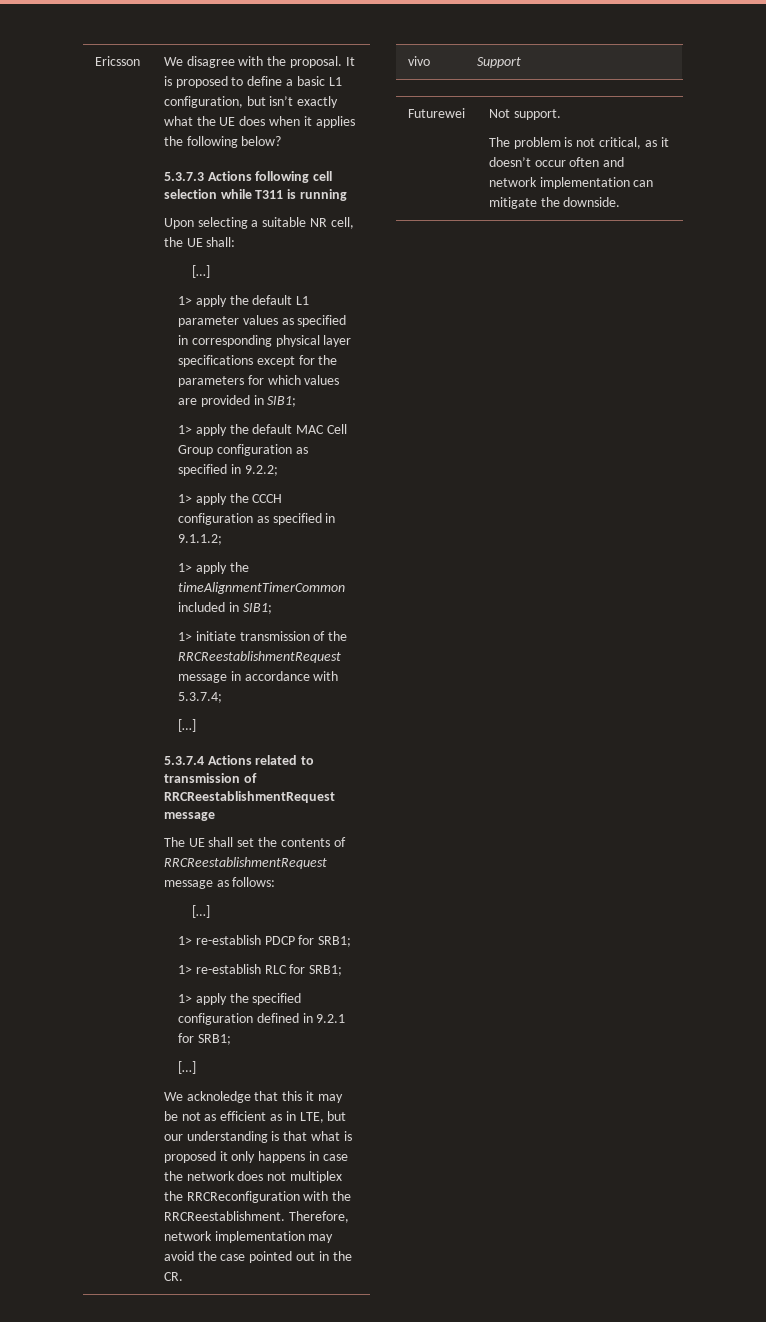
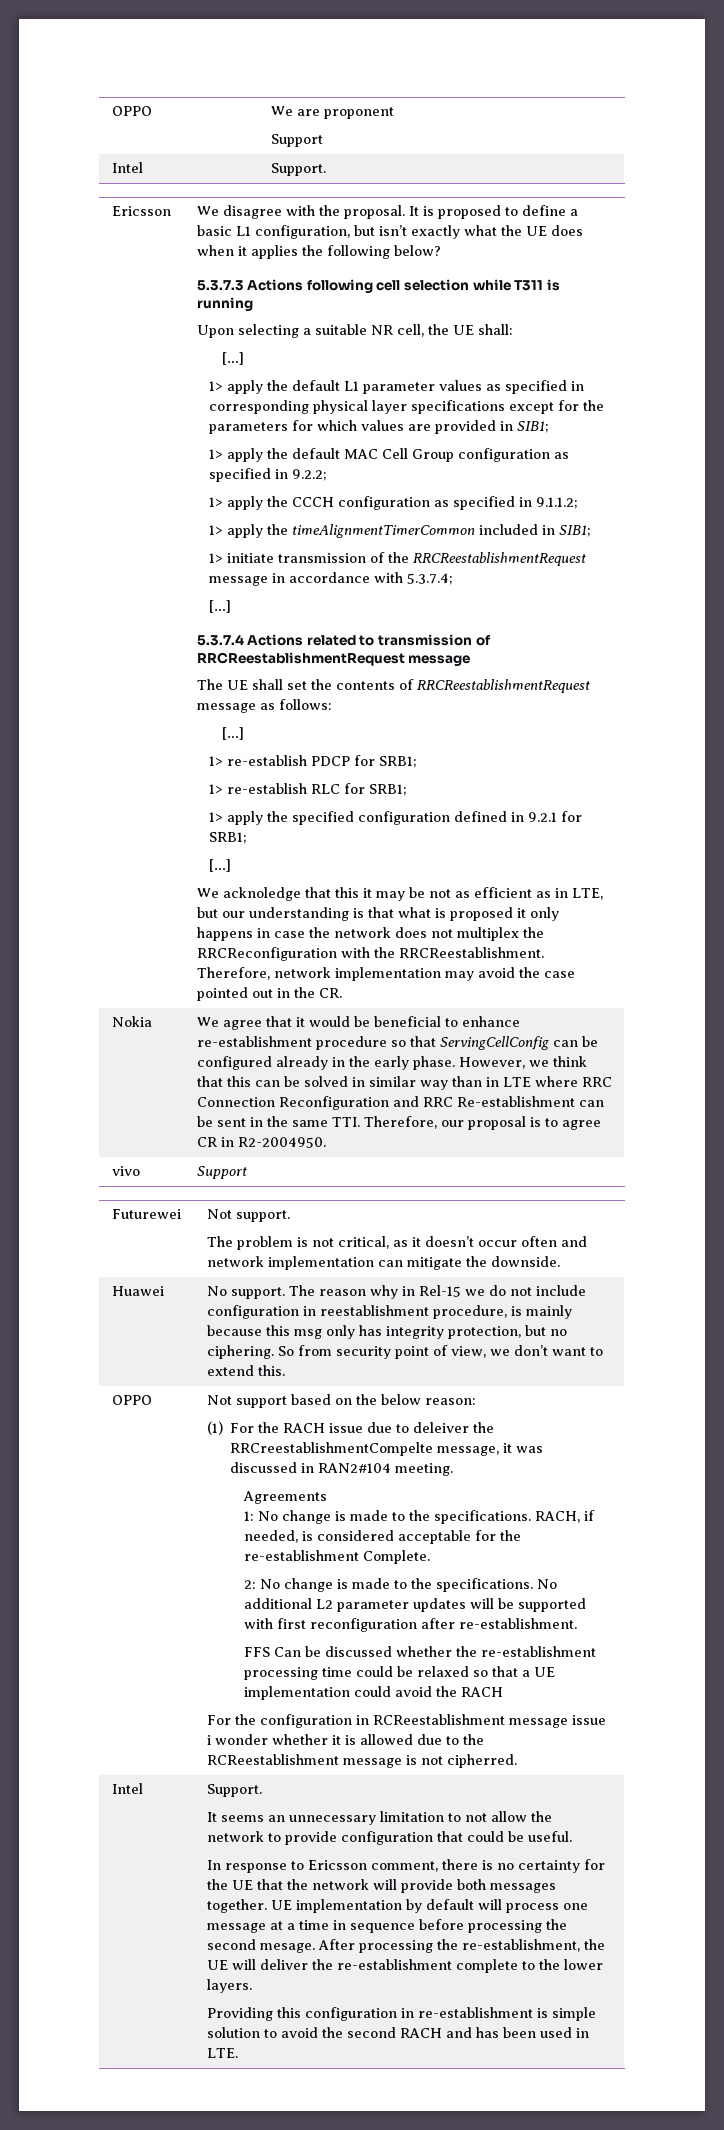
+ OPPO | We are proponent
+ Support
+ Intel | Support.
+ Nokia | We agree that it would be beneficial to enhance re-establishment procedure so that ServingCellConfig can be configured already in the early phase. However, we think that this can be solved in similar way than in LTE where RRC Connection Reconfiguration and RRC Re-establishment can be sent in the same TTI. Therefore, our proposal is to agree CR in R2-2004950.
+ Huawei | No support. The reason why in Rel-15 we do not include configuration in reestablishment procedure, is mainly because this msg only has integrity protection, but no ciphering. So from security point of view, we don’t want to extend this.
+ OPPO | Not support based on the below reason:
+ (1) For the RACH issue due to deleiver the RRCreestablishmentCompelte message, it was discussed in RAN2#104 meeting.
+ Agreements
+ 1: No change is made to the specifications. RACH, if needed, is considered acceptable for the re-establishment Complete.
+ 2: No change is made to the specifications. No additional L2 parameter updates will be supported with first reconfiguration after re-establishment.
+ FFS Can be discussed whether the re-establishment processing time could be relaxed so that a UE implementation could avoid the RACH
+ For the configuration in RCReestablishment message issue i wonder whether it is allowed due to the RCReestablishment message is not cipherred.
+ Intel | Support.
+ It seems an unnecessary limitation to not allow the network to provide configuration that could be useful.
+ In response to Ericsson comment, there is no certainty for the UE that the network will provide both messages together. UE implementation by default will process one message at a time in sequence before processing the second mesage. After processing the re-establishment, the UE will deliver the re-establishment complete to the lower layers.
+ Providing this configuration in re-establishment is simple solution to avoid the second RACH and has been used in LTE.

